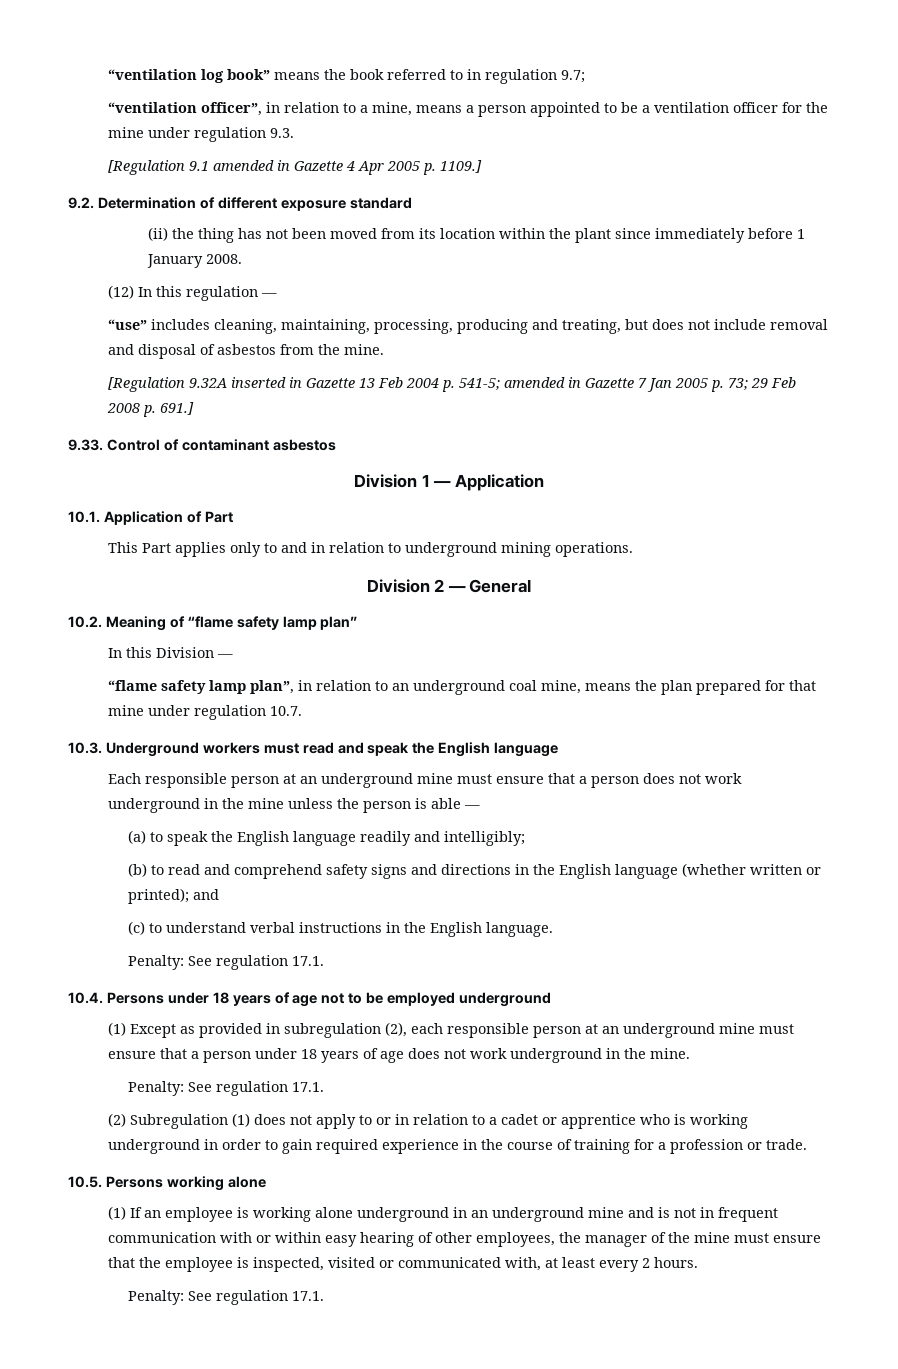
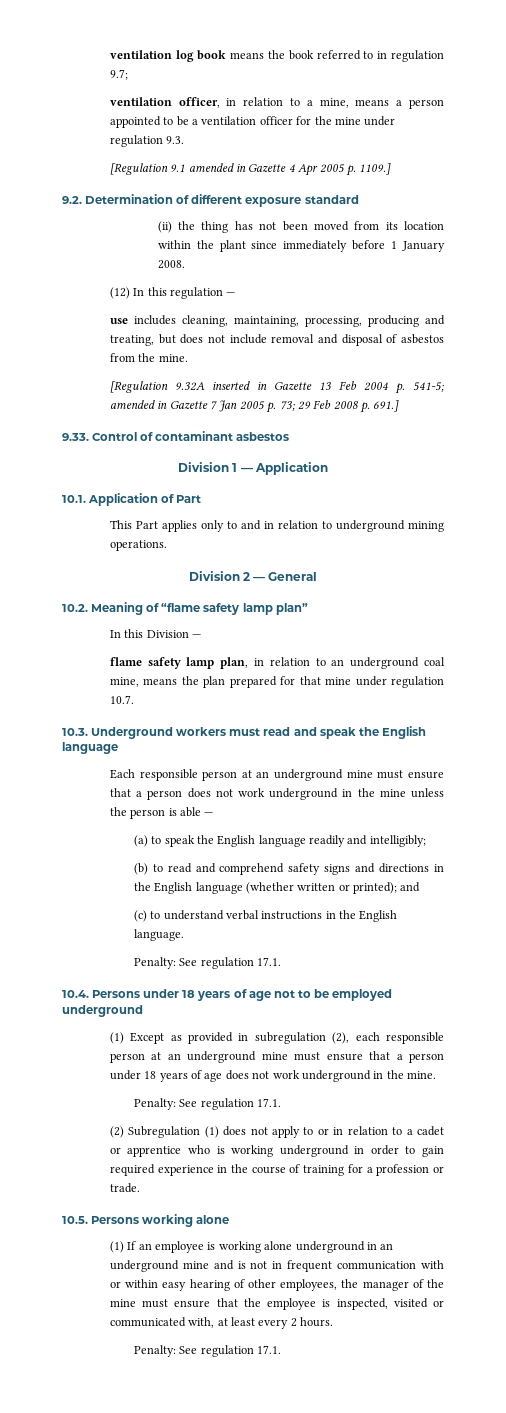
- “ventilation log book” means the book referred to in regulation 9.7;
+ ventilation log book means the book referred to in regulation 9.7;
- “ventilation officer”, in relation to a mine, means a person appointed to be a ventilation officer for the mine under regulation 9.3.
+ ventilation officer, in relation to a mine, means a person appointed to be a ventilation officer for the mine under regulation 9.3.
- “use” includes cleaning, maintaining, processing, producing and treating, but does not include removal and disposal of asbestos from the mine.
+ use includes cleaning, maintaining, processing, producing and treating, but does not include removal and disposal of asbestos from the mine.
- “flame safety lamp plan”, in relation to an underground coal mine, means the plan prepared for that mine under regulation 10.7.
+ flame safety lamp plan, in relation to an underground coal mine, means the plan prepared for that mine under regulation 10.7.

